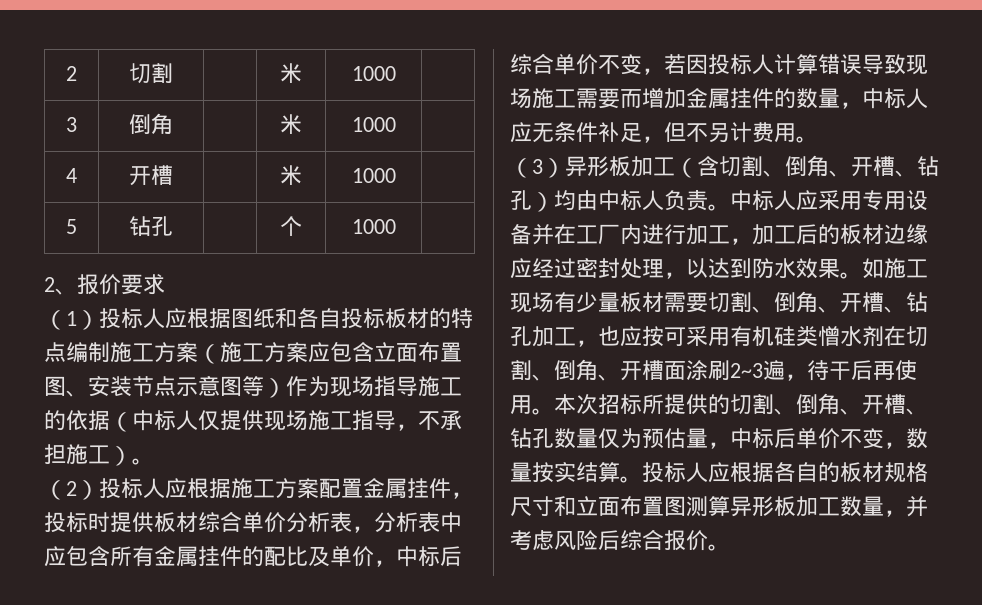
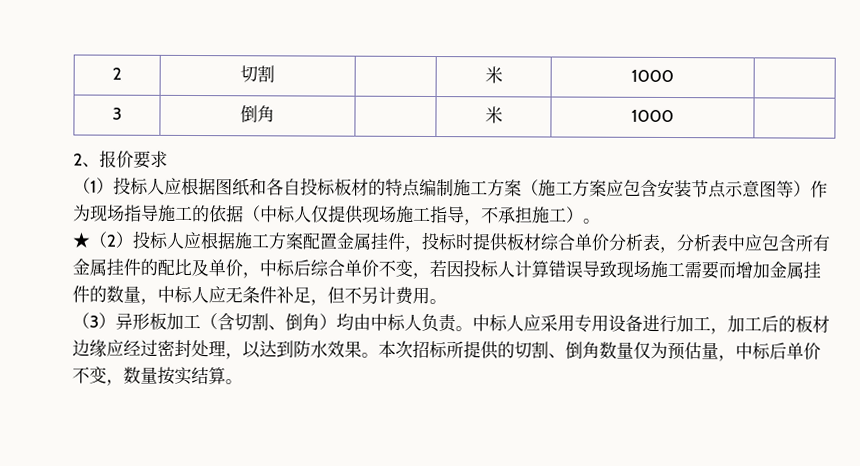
- 4 | 开槽 | | 米 | 1000 |
- 5 | 钻孔 | | 个 | 1000 |
- （1）投标人应根据图纸和各自投标板材的特点编制施工方案（施工方案应包含立面布置图、安装节点示意图等）作为现场指导施工的依据（中标人仅提供现场施工指导，不承担施工）。
+ （1）投标人应根据图纸和各自投标板材的特点编制施工方案（施工方案应包含安装节点示意图等）作为现场指导施工的依据（中标人仅提供现场施工指导，不承担施工）。
- （2）投标人应根据施工方案配置金属挂件，投标时提供板材综合单价分析表，分析表中应包含所有金属挂件的配比及单价，中标后综合单价不变，若因投标人计算错误导致现场施工需要而增加金属挂件的数量，中标人应无条件补足，但不另计费用。
+ ★（2）投标人应根据施工方案配置金属挂件，投标时提供板材综合单价分析表，分析表中应包含所有金属挂件的配比及单价，中标后综合单价不变，若因投标人计算错误导致现场施工需要而增加金属挂件的数量，中标人应无条件补足，但不另计费用。
- （3）异形板加工（含切割、倒角、开槽、钻孔）均由中标人负责。
+ （3）异形板加工（含切割、倒角）均由中标人负责。
- 中标人应采用专用设备并在工厂内进行加工，加工后的板材边缘应经过密封处理，以达到防水效果。
+ 中标人应采用专用设备进行加工，加工后的板材边缘应经过密封处理，以达到防水效果。
- 如施工现场有少量板材需要切割、倒角、开槽、钻孔加工，也应按可采用有机硅类憎水剂在切割、倒角、开槽面涂刷2~3遍，待干后再使用。
- 本次招标所提供的切割、倒角、开槽、钻孔数量仅为预估量，中标后单价不变，数量按实结算。投标人应根据各自的板材规格尺寸和立面布置图测算异形板加工数量，并考虑风险后综合报价。
+ 本次招标所提供的切割、倒角数量仅为预估量，中标后单价不变，数量按实结算。

